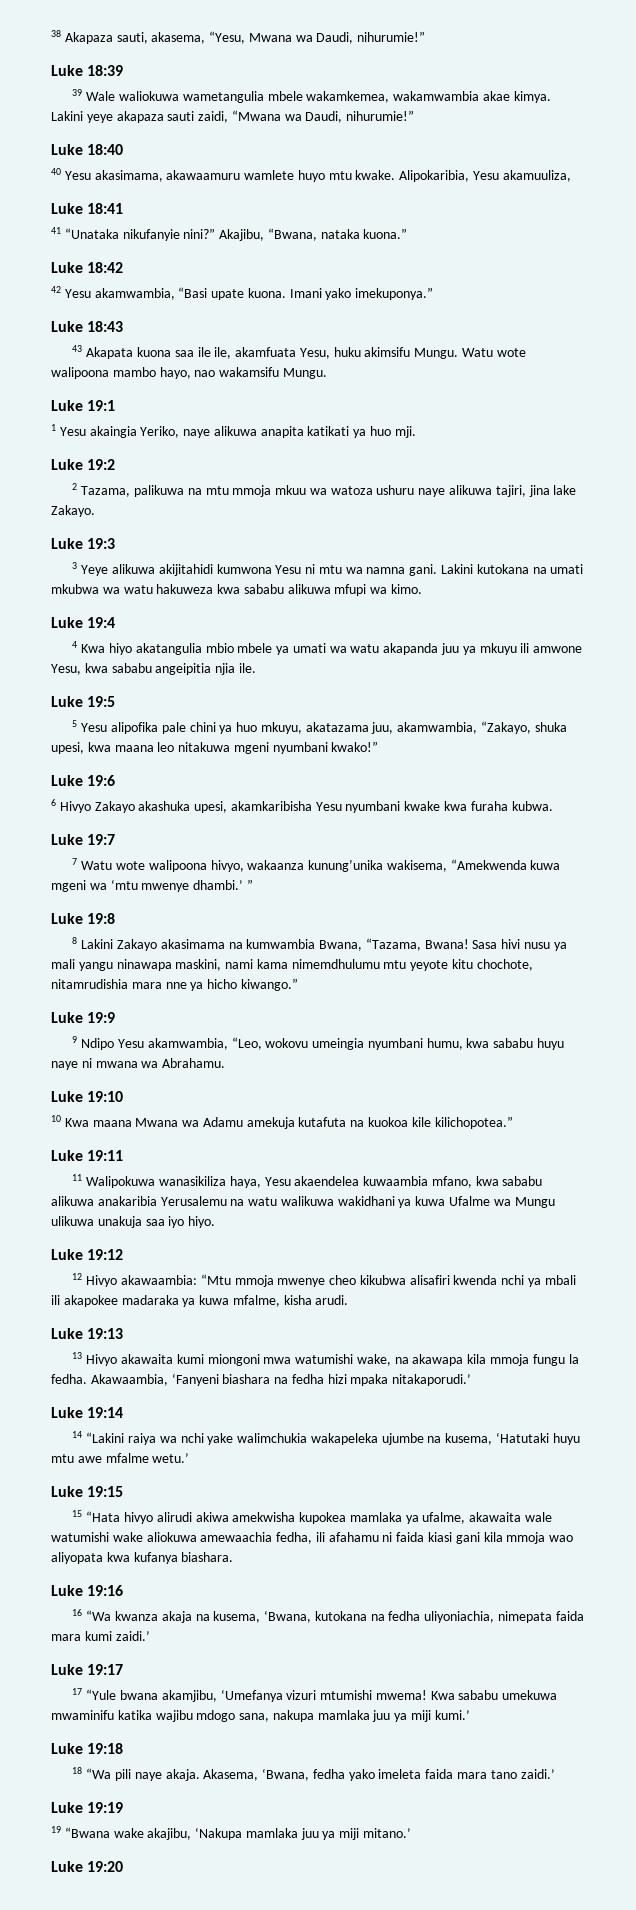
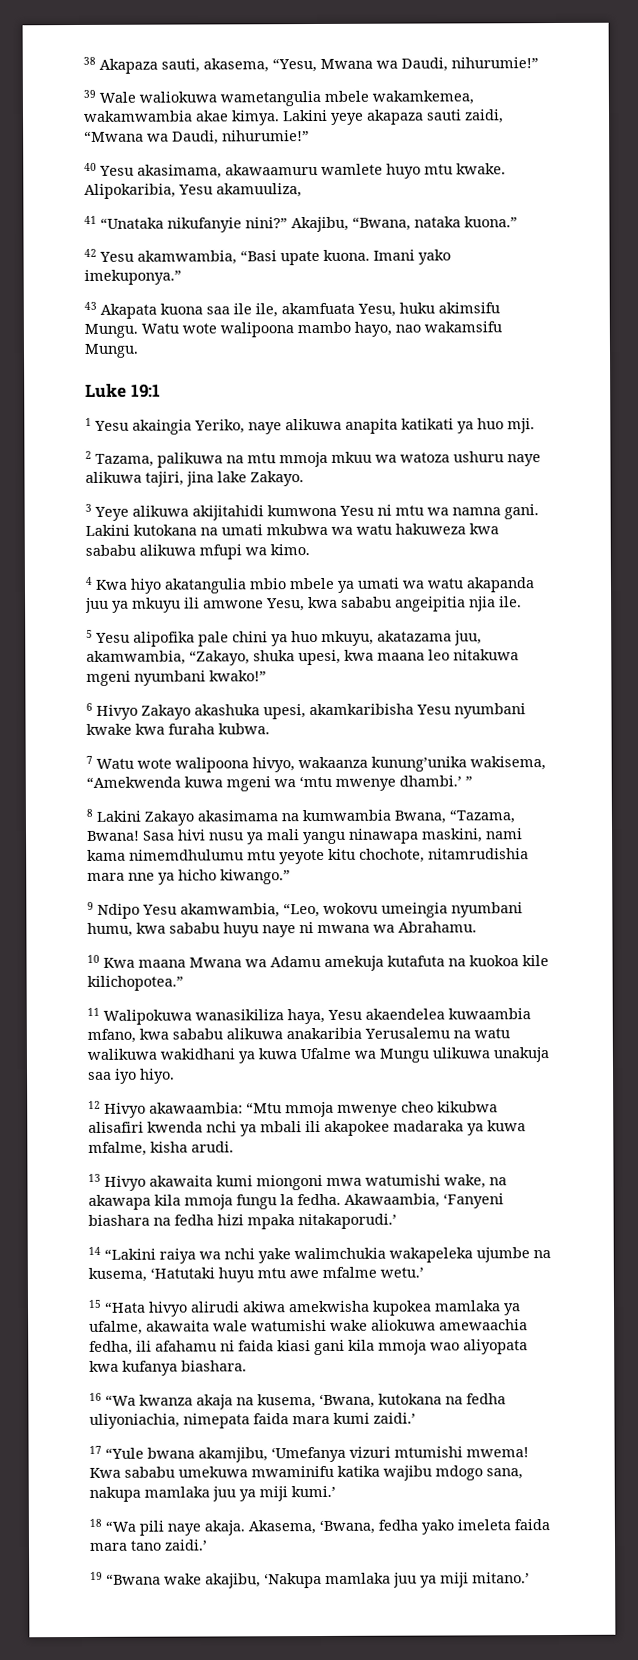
- Luke 18:39
- Luke 18:40
- Luke 18:41
- Luke 18:42
- Luke 18:43
- Luke 19:2
- Luke 19:3
- Luke 19:4
- Luke 19:5
- Luke 19:6
- Luke 19:7
- Luke 19:8
- Luke 19:9
- Luke 19:10
- Luke 19:11
- Luke 19:12
- Luke 19:13
- Luke 19:14
- Luke 19:15
- Luke 19:16
- Luke 19:17
- Luke 19:18
- Luke 19:19
- Luke 19:20

